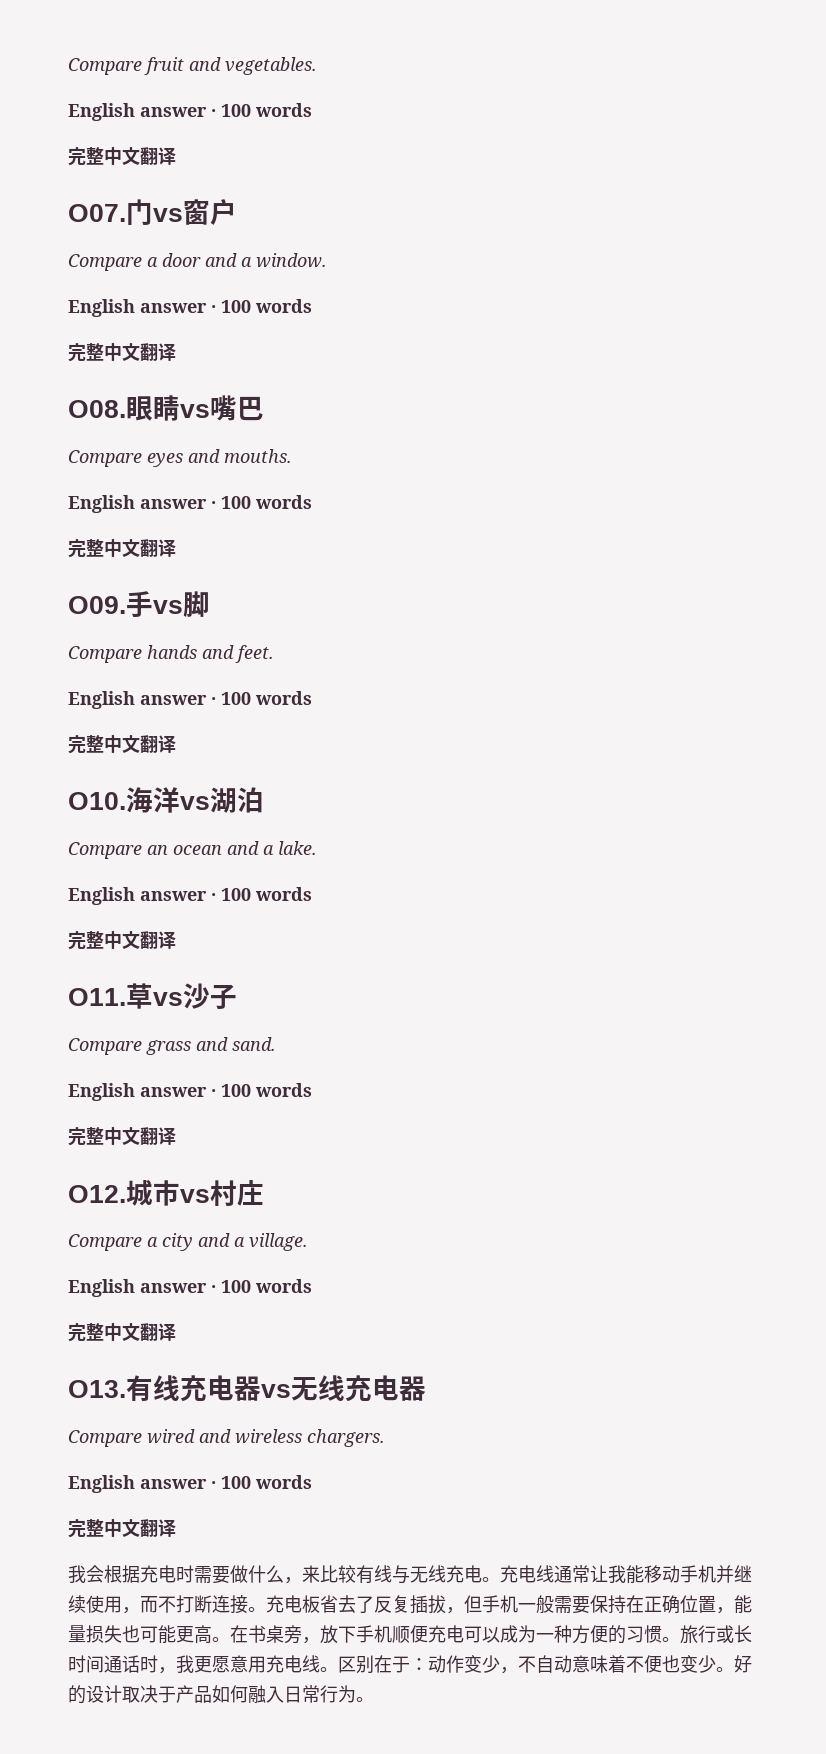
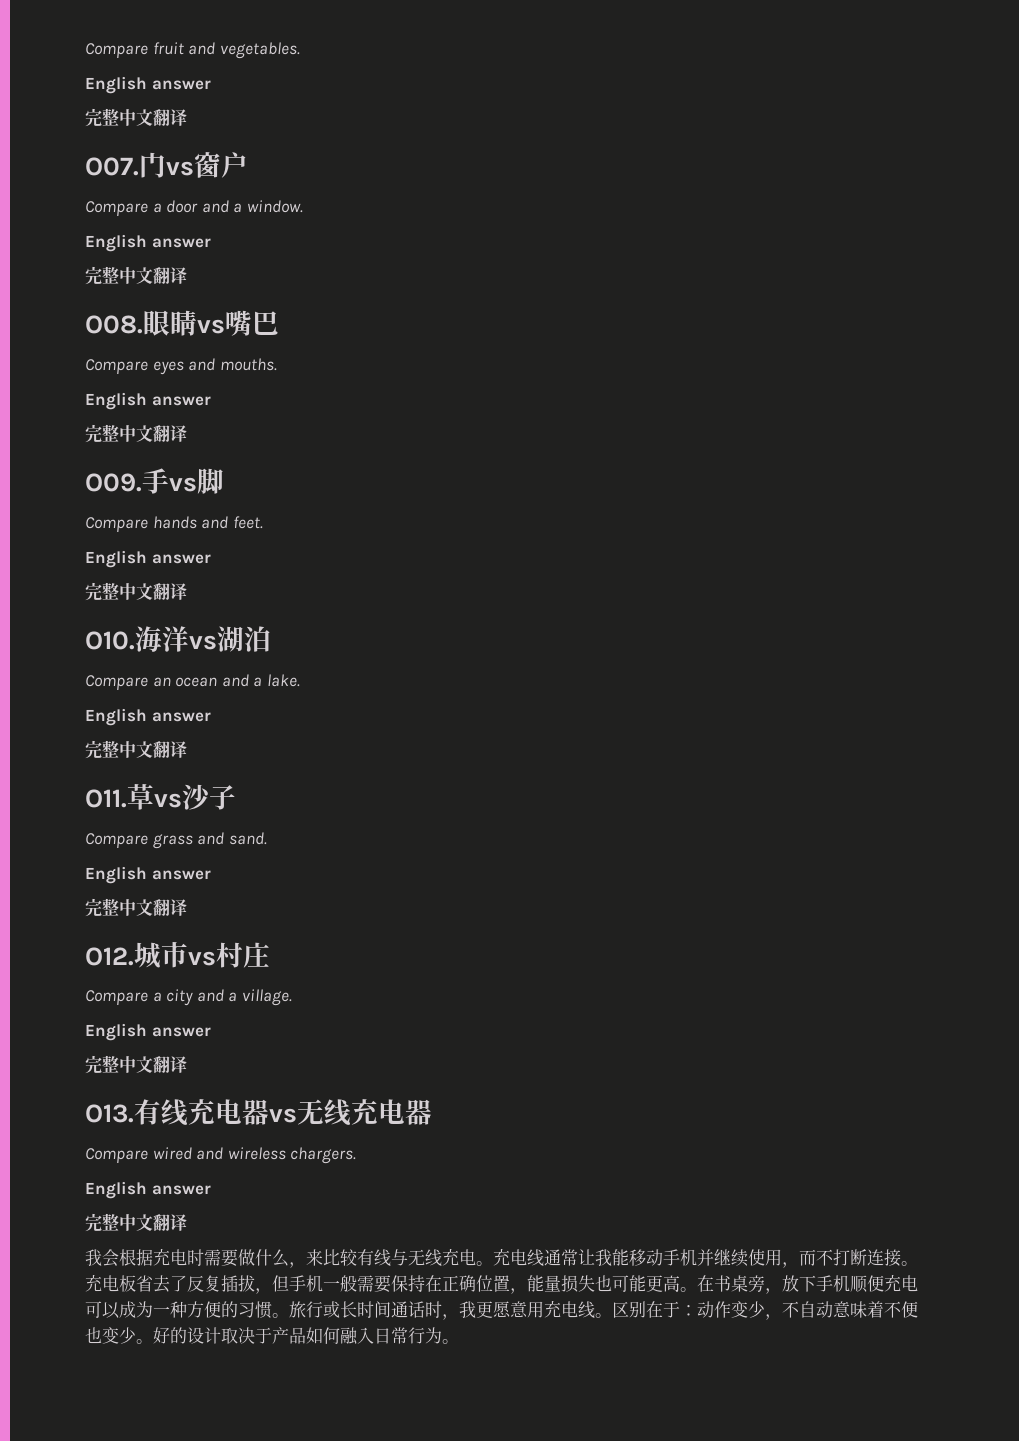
  Compare fruit and vegetables.
- English answer · 100 words
+ English answer
  Compare a door and a window.
- English answer · 100 words
+ English answer
  Compare eyes and mouths.
- English answer · 100 words
+ English answer
  Compare hands and feet.
- English answer · 100 words
+ English answer
  Compare an ocean and a lake.
- English answer · 100 words
+ English answer
  Compare grass and sand.
- English answer · 100 words
+ English answer
  Compare a city and a village.
- English answer · 100 words
+ English answer
  Compare wired and wireless chargers.
- English answer · 100 words
+ English answer

